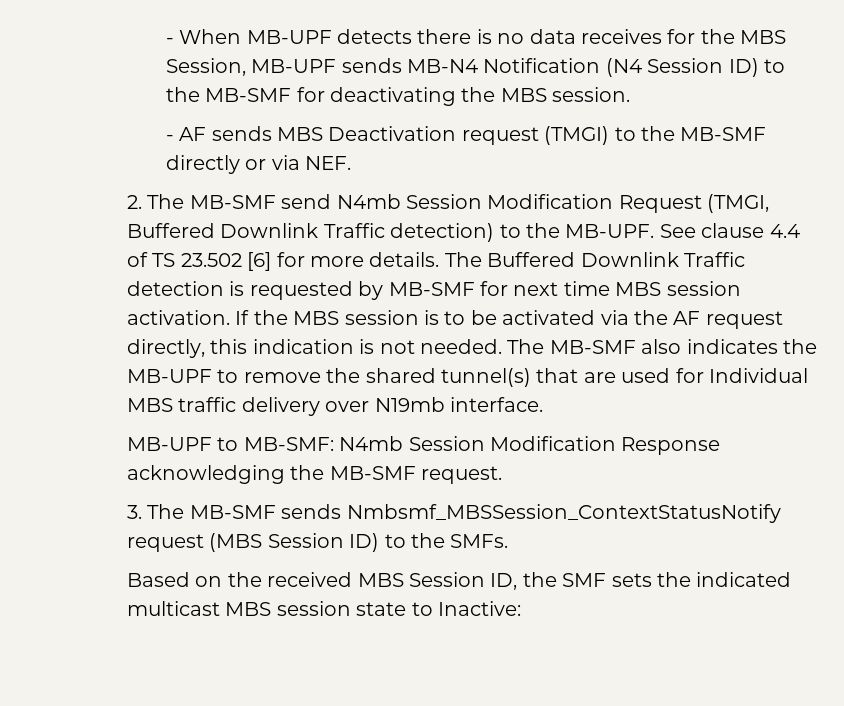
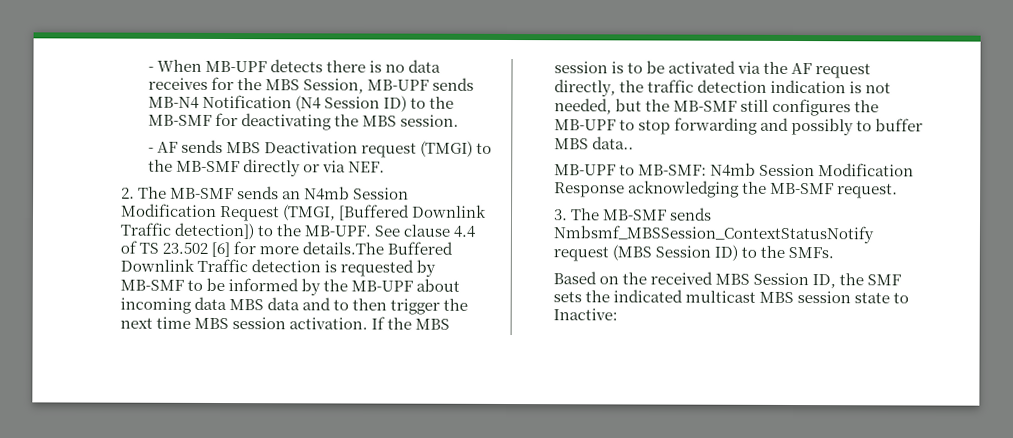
- 2. The MB-SMF send N4mb Session Modification Request (TMGI, Buffered Downlink Traffic detection) to the MB-UPF.
+ 2. The MB-SMF sends an N4mb Session Modification Request (TMGI, [Buffered Downlink Traffic detection]) to the MB-UPF.
- See clause 4.4 of TS 23.502 [6] for more details. The Buffered Downlink Traffic detection is requested by MB-SMF for next time MBS session activation.
+ See clause 4.4 of TS 23.502 [6] for more details.The Buffered Downlink Traffic detection is requested by MB-SMF to be informed by the MB-UPF about incoming data MBS data and to then trigger the next time MBS session activation.
- If the MBS session is to be activated via the AF request directly, this indication is not needed. The MB-SMF also indicates the MB-UPF to remove the shared tunnel(s) that are used for Individual MBS traffic delivery over N19mb interface.
+ If the MBS session is to be activated via the AF request directly, the traffic detection indication is not needed, but the MB-SMF still configures the MB-UPF to stop forwarding and possibly to buffer MBS data..

